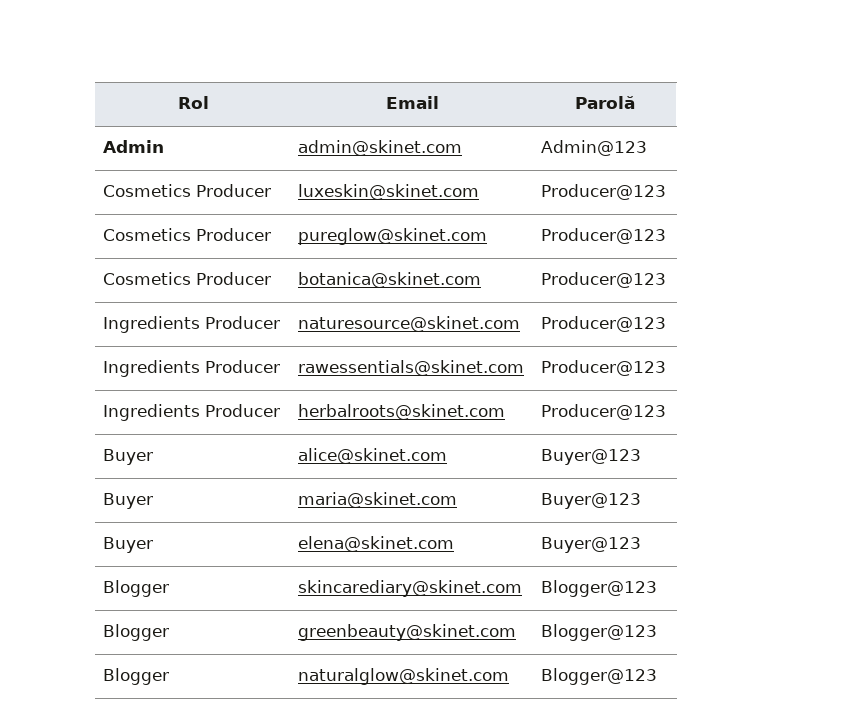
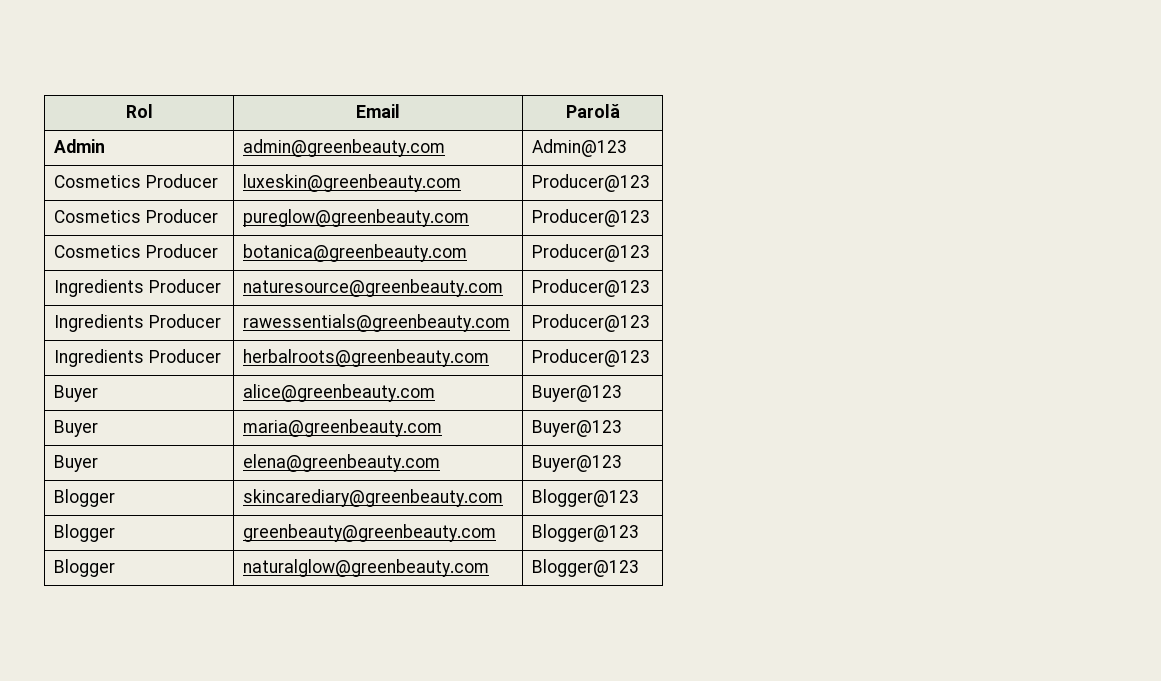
- Admin | admin@skinet.com | Admin@123
+ Admin | admin@greenbeauty.com | Admin@123
- Cosmetics Producer | luxeskin@skinet.com | Producer@123
- Cosmetics Producer | pureglow@skinet.com | Producer@123
- Cosmetics Producer | botanica@skinet.com | Producer@123
- Ingredients Producer | naturesource@skinet.com | Producer@123
- Ingredients Producer | rawessentials@skinet.com | Producer@123
- Ingredients Producer | herbalroots@skinet.com | Producer@123
+ Cosmetics Producer | luxeskin@greenbeauty.com | Producer@123
+ Cosmetics Producer | pureglow@greenbeauty.com | Producer@123
+ Cosmetics Producer | botanica@greenbeauty.com | Producer@123
+ Ingredients Producer | naturesource@greenbeauty.com | Producer@123
+ Ingredients Producer | rawessentials@greenbeauty.com | Producer@123
+ Ingredients Producer | herbalroots@greenbeauty.com | Producer@123
- Buyer | alice@skinet.com | Buyer@123
- Buyer | maria@skinet.com | Buyer@123
- Buyer | elena@skinet.com | Buyer@123
+ Buyer | alice@greenbeauty.com | Buyer@123
+ Buyer | maria@greenbeauty.com | Buyer@123
+ Buyer | elena@greenbeauty.com | Buyer@123
- Blogger | skincarediary@skinet.com | Blogger@123
- Blogger | greenbeauty@skinet.com | Blogger@123
- Blogger | naturalglow@skinet.com | Blogger@123
+ Blogger | skincarediary@greenbeauty.com | Blogger@123
+ Blogger | greenbeauty@greenbeauty.com | Blogger@123
+ Blogger | naturalglow@greenbeauty.com | Blogger@123

